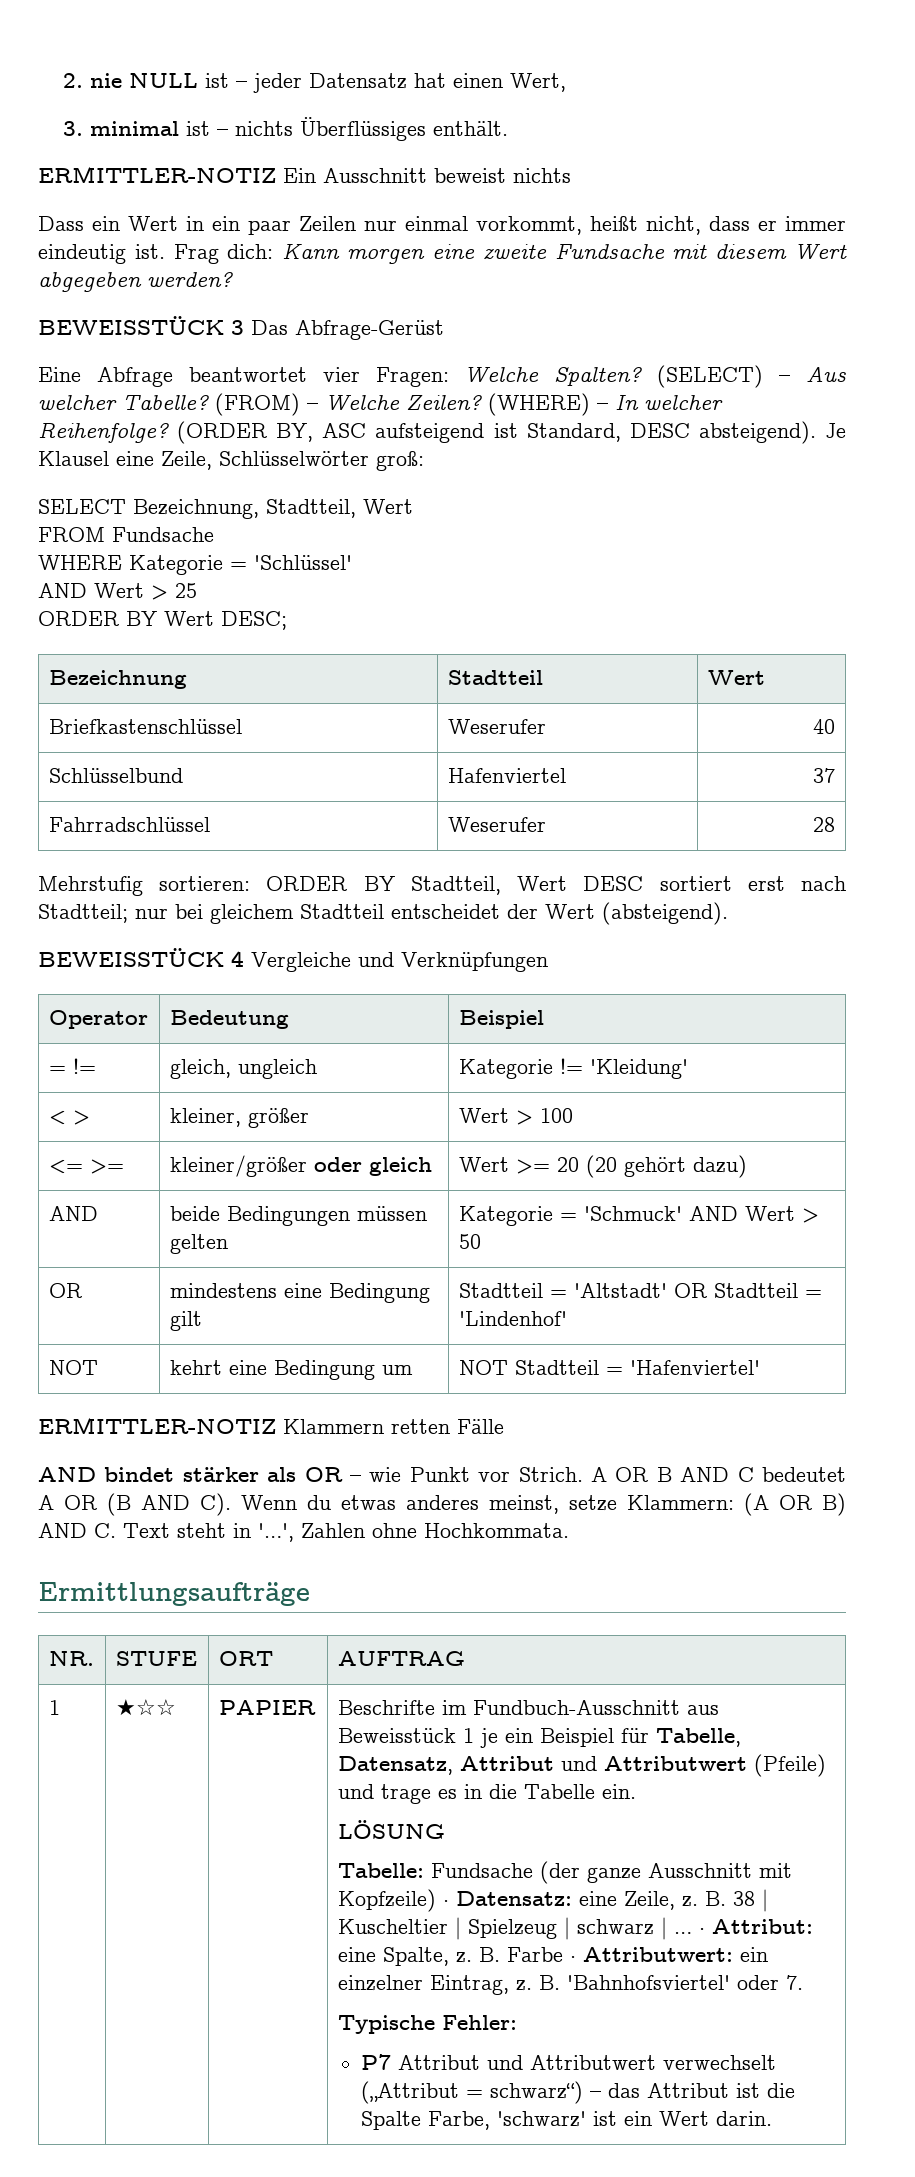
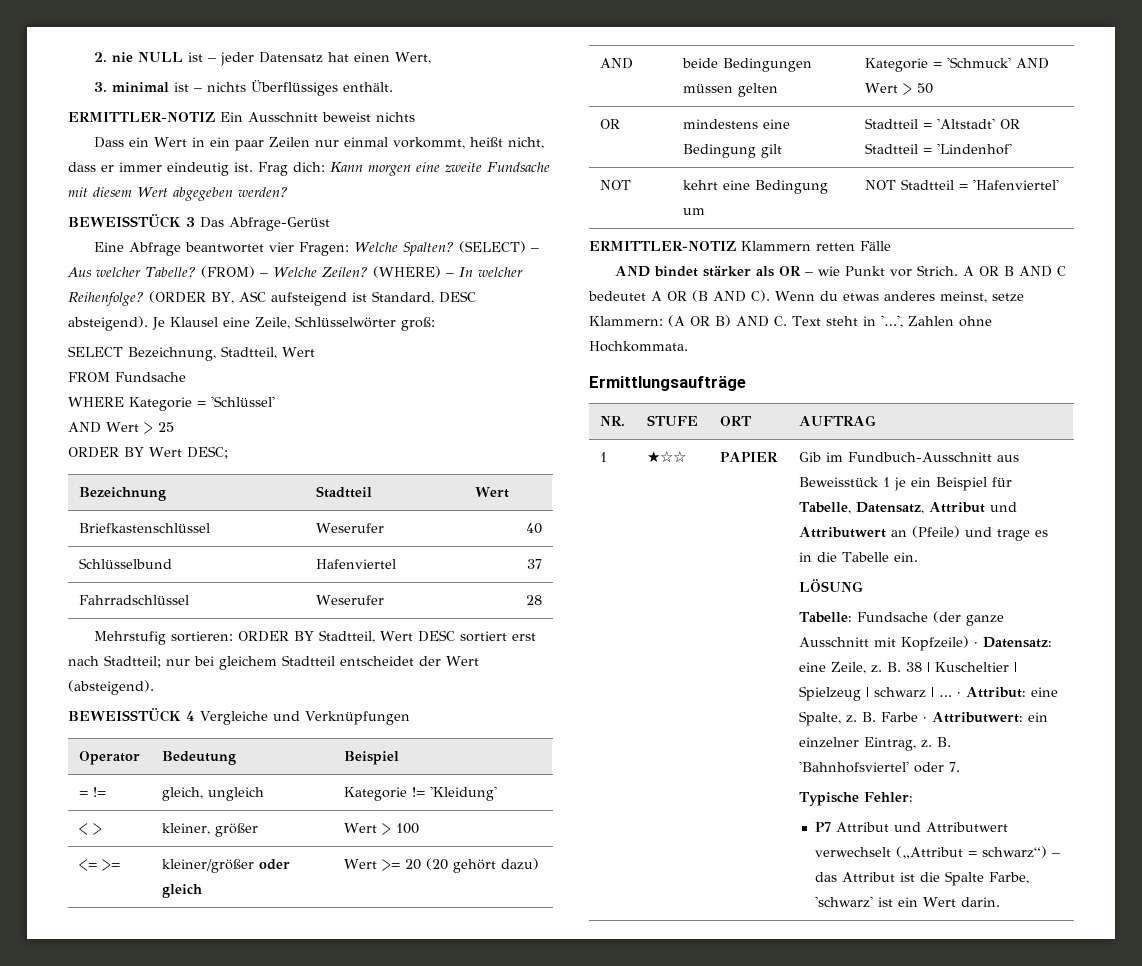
- Beschrifte im Fundbuch-Ausschnitt aus Beweisstück 1 je ein Beispiel für Tabelle, Datensatz, Attribut und Attributwert (Pfeile) und trage es in die Tabelle ein.
+ Gib im Fundbuch-Ausschnitt aus Beweisstück 1 je ein Beispiel für Tabelle, Datensatz, Attribut und Attributwert an (Pfeile) und trage es in die Tabelle ein.

